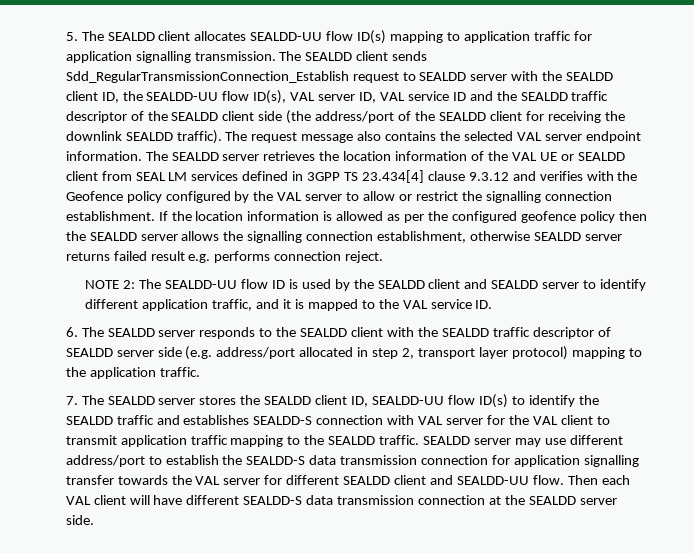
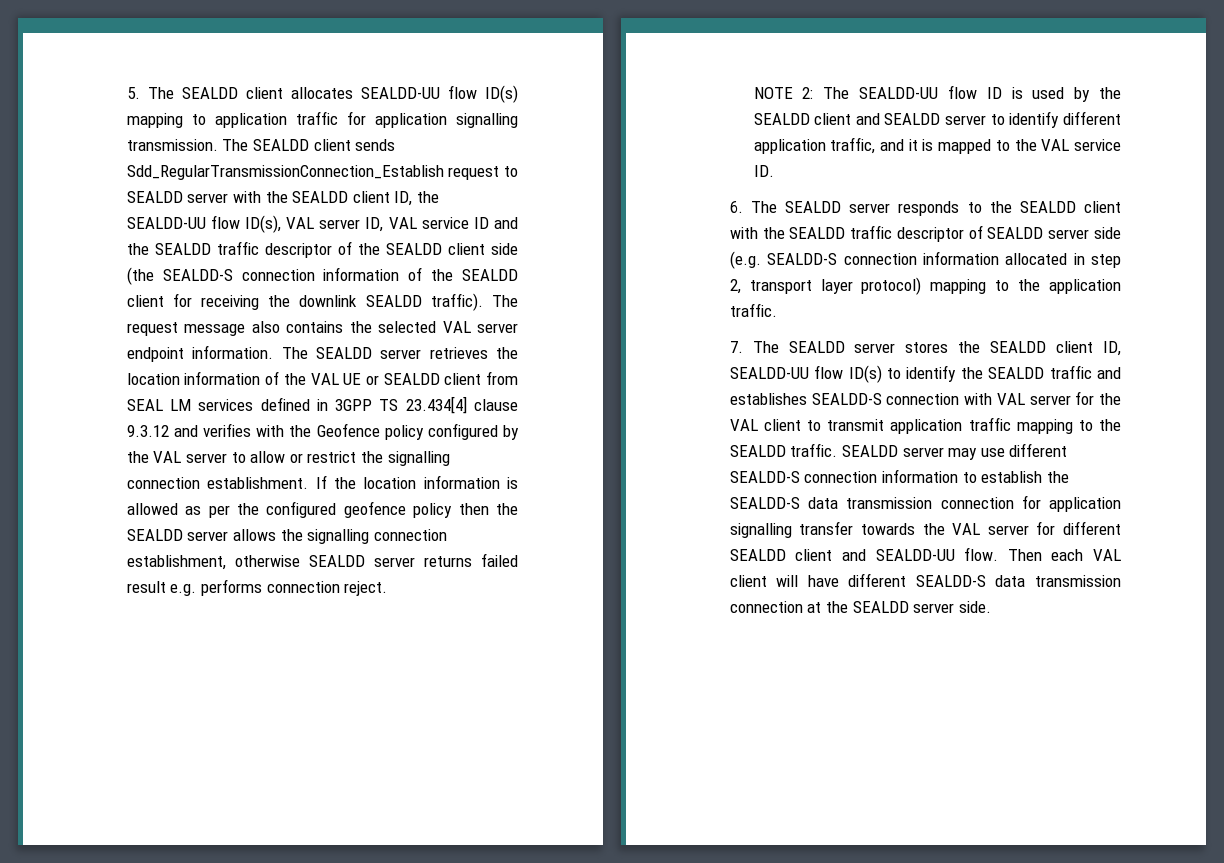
- The SEALDD client sends Sdd_RegularTransmissionConnection_Establish request to SEALDD server with the SEALDD client ID, the SEALDD-UU flow ID(s), VAL server ID, VAL service ID and the SEALDD traffic descriptor of the SEALDD client side (the address/port of the SEALDD client for receiving the downlink SEALDD traffic).
+ The SEALDD client sends Sdd_RegularTransmissionConnection_Establish request to SEALDD server with the SEALDD client ID, the SEALDD-UU flow ID(s), VAL server ID, VAL service ID and the SEALDD traffic descriptor of the SEALDD client side (the SEALDD-S connection information of the SEALDD client for receiving the downlink SEALDD traffic).
- 6. The SEALDD server responds to the SEALDD client with the SEALDD traffic descriptor of SEALDD server side (e.g. address/port allocated in step 2, transport layer protocol) mapping to the application traffic.
+ 6. The SEALDD server responds to the SEALDD client with the SEALDD traffic descriptor of SEALDD server side (e.g. SEALDD-S connection information allocated in step 2, transport layer protocol) mapping to the application traffic.
- SEALDD server may use different address/port to establish the SEALDD-S data transmission connection for application signalling transfer towards the VAL server for different SEALDD client and SEALDD-UU flow.
+ SEALDD server may use different SEALDD-S connection information to establish the SEALDD-S data transmission connection for application signalling transfer towards the VAL server for different SEALDD client and SEALDD-UU flow.

